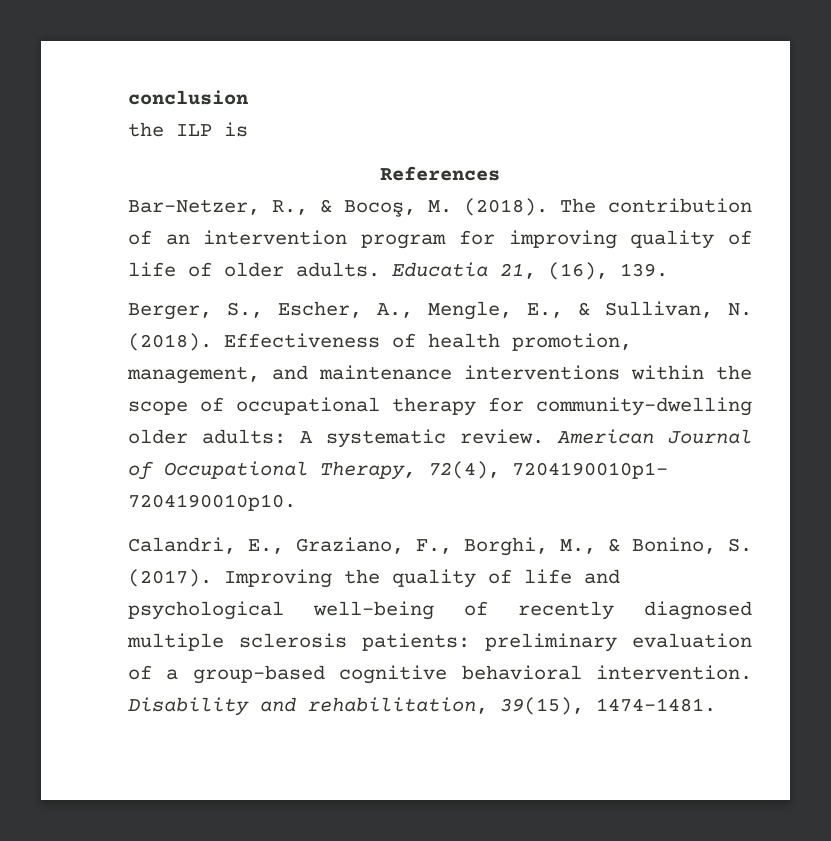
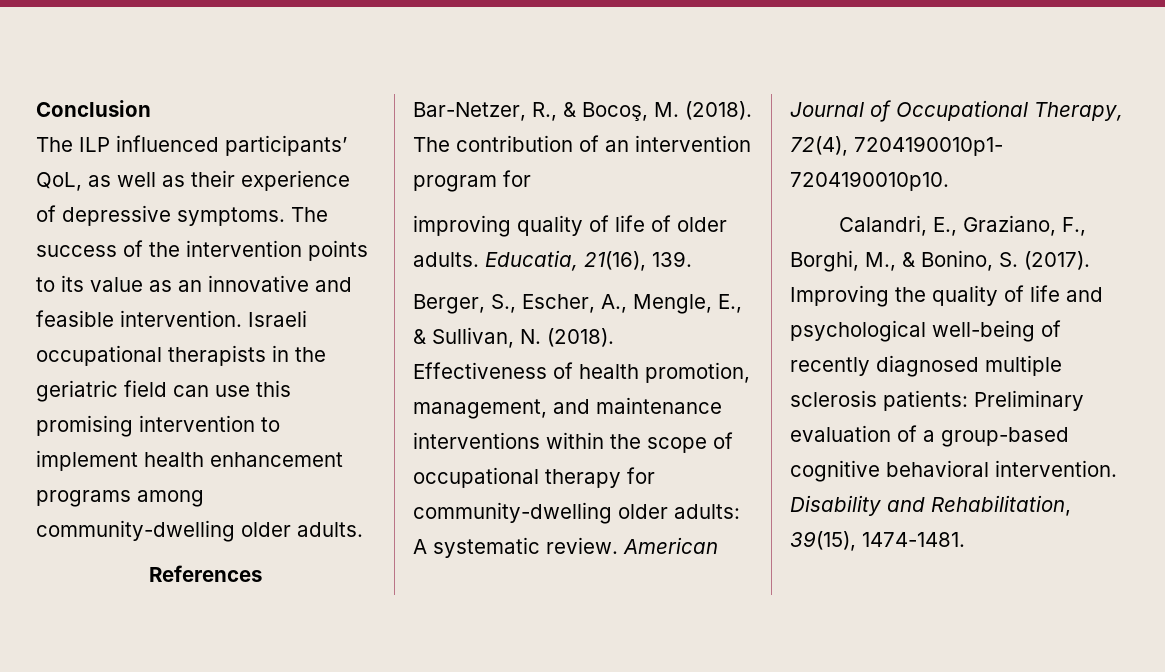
- conclusion
- the ILP is
+ Conclusion
+ The ILP influenced participants’ QoL, as well as their experience of depressive symptoms. The success of the intervention points to its value as an innovative and feasible intervention. Israeli occupational therapists in the geriatric field can use this promising intervention to implement health enhancement programs among community-dwelling older adults.
- The contribution of an intervention program for improving quality of life of older adults.
+ The contribution of an intervention program for
+ improving quality of life of older adults.
- Educatia 21, (16), 139.
+ Educatia, 21(16), 139.
- Improving the quality of life and psychological well-being of recently diagnosed multiple sclerosis patients: preliminary evaluation of a group-based cognitive behavioral intervention.
+ Improving the quality of life and psychological well-being of recently diagnosed multiple sclerosis patients: Preliminary evaluation of a group-based cognitive behavioral intervention.
- Disability and rehabilitation, 39(15), 1474-1481.
+ Disability and Rehabilitation, 39(15), 1474-1481.

